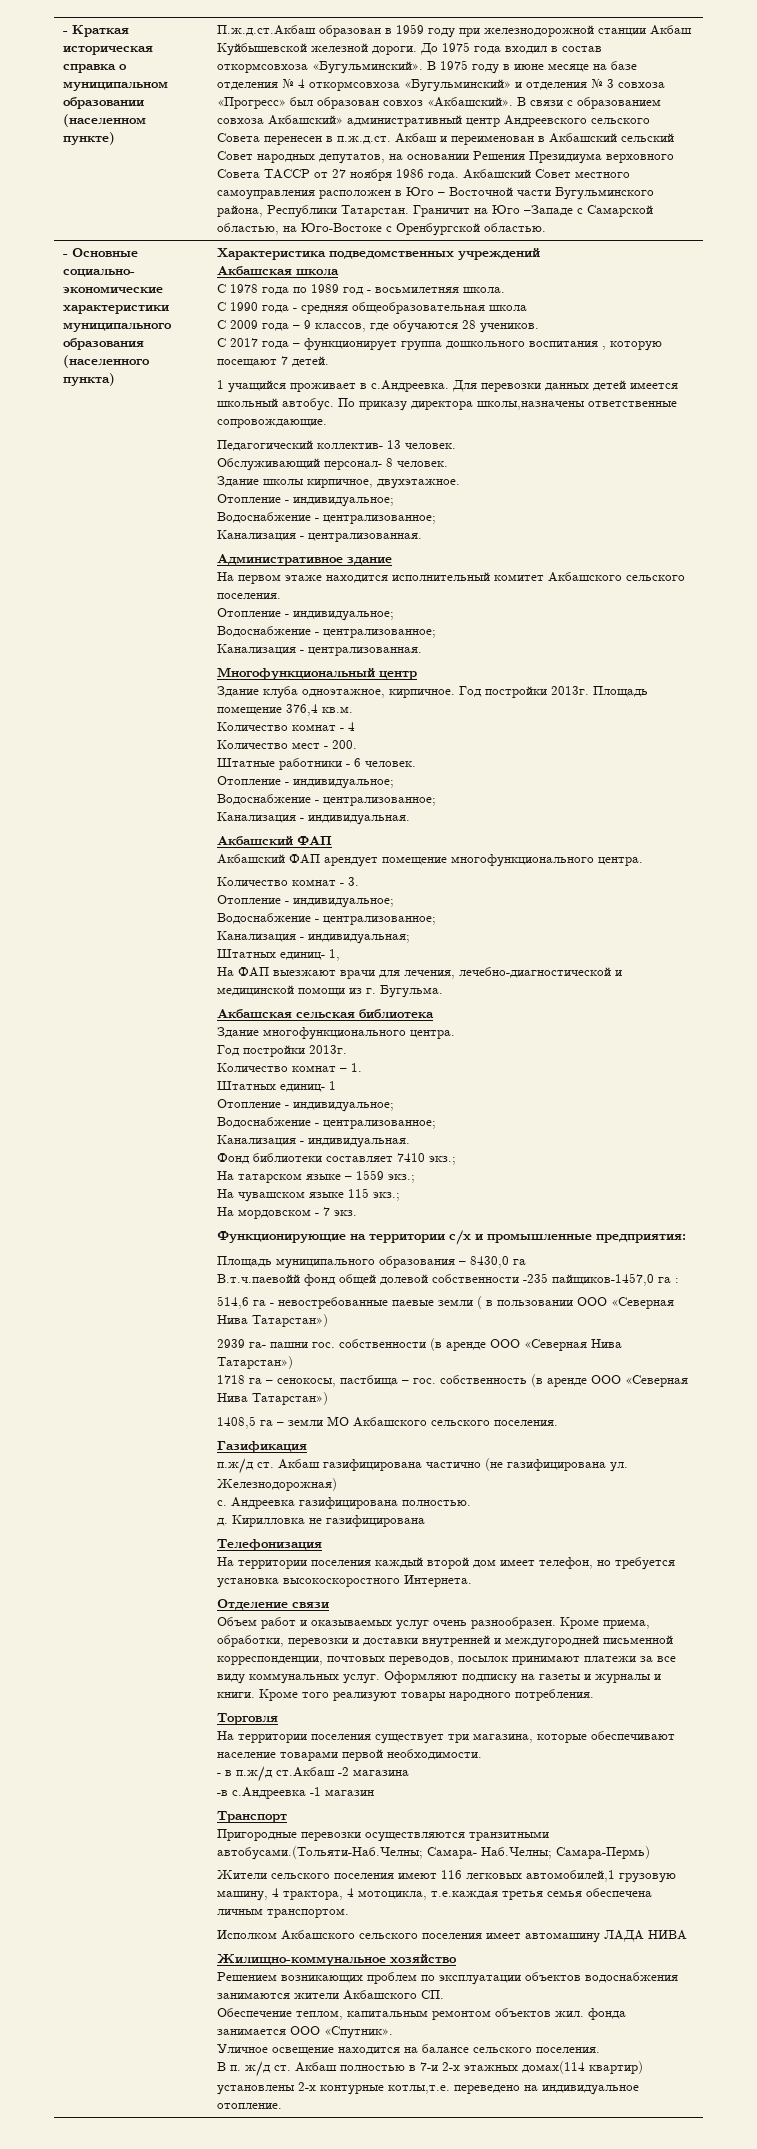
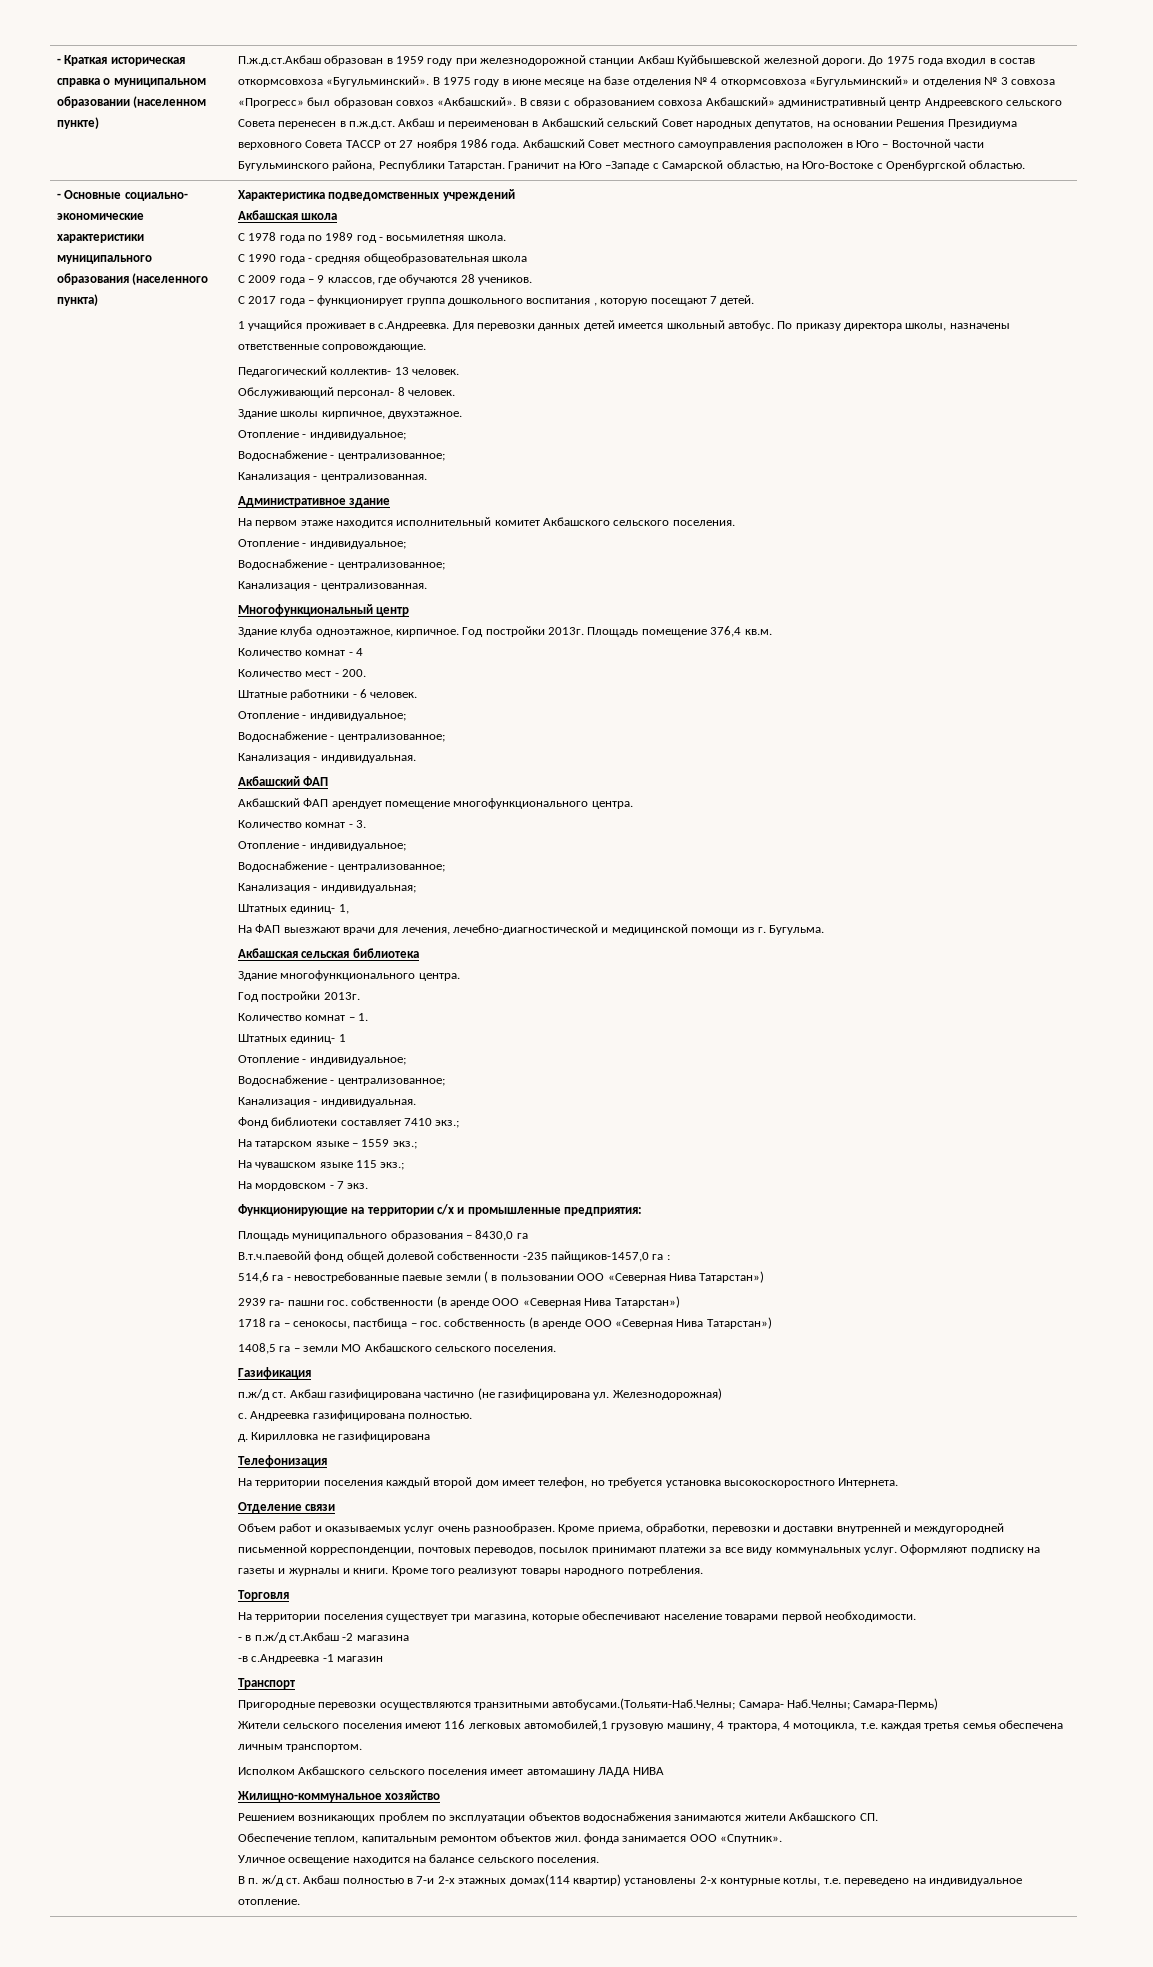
- По приказу директора школы,назначены ответственные сопровождающие.
+ По приказу директора школы, назначены ответственные сопровождающие.
- Жители сельского поселения имеют 116 легковых автомобилей,1 грузовую машину, 4 трактора, 4 мотоцикла, т.е.каждая третья семья обеспечена личным транспортом.
+ Жители сельского поселения имеют 116 легковых автомобилей,1 грузовую машину, 4 трактора, 4 мотоцикла, т.е. каждая третья семья обеспечена личным транспортом.
- В п. ж/д ст. Акбаш полностью в 7-и 2-х этажных домах(114 квартир) установлены 2-х контурные котлы,т.е. переведено на индивидуальное отопление.
+ В п. ж/д ст. Акбаш полностью в 7-и 2-х этажных домах(114 квартир) установлены 2-х контурные котлы, т.е. переведено на индивидуальное отопление.

